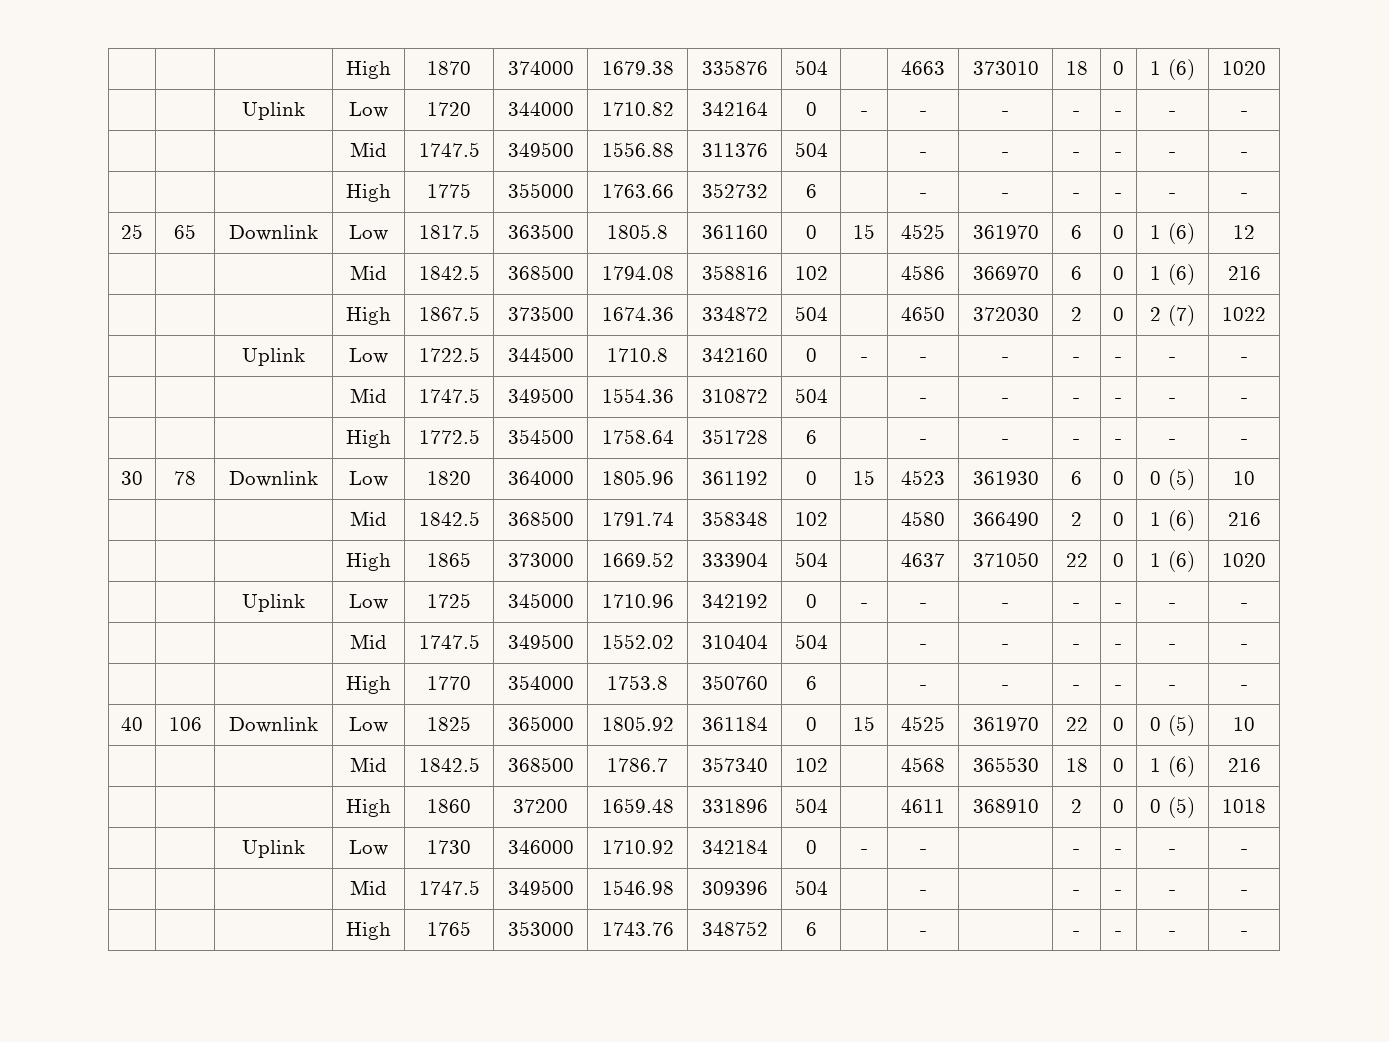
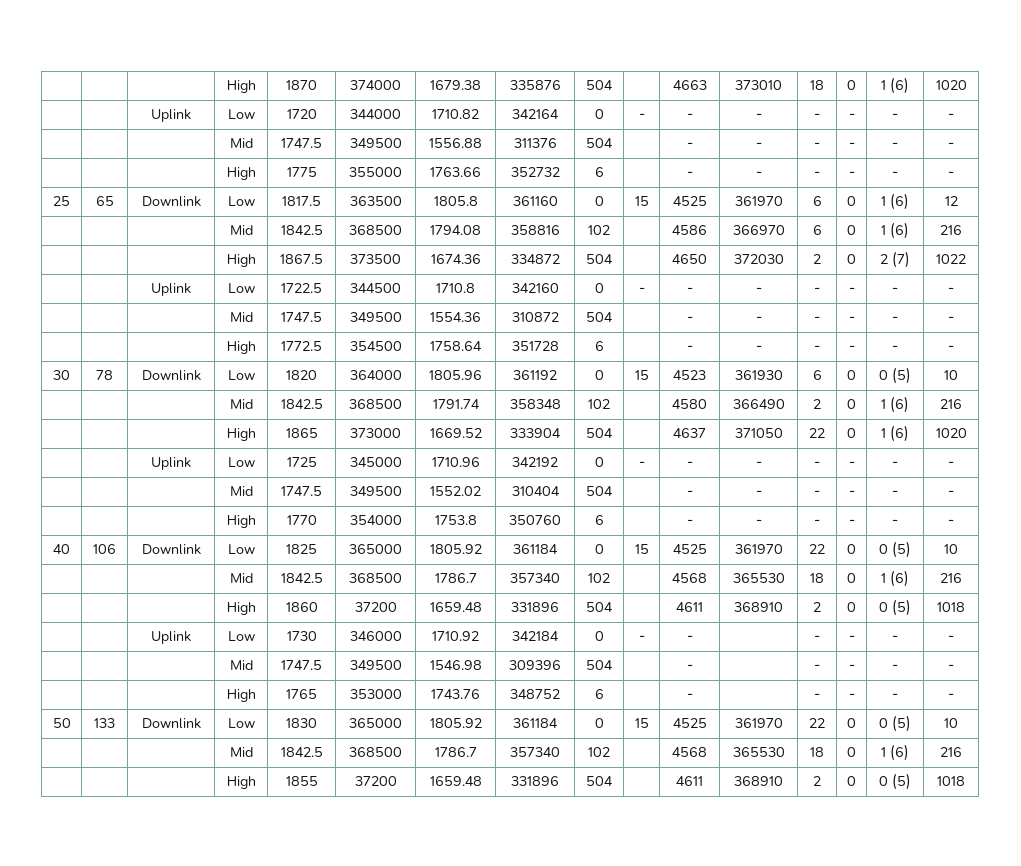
+ 50 | 133 | Downlink | Low | 1830 | 365000 | 1805.92 | 361184 | 0 | 15 | 4525 | 361970 | 22 | 0 | 0 (5) | 10
+ | | | Mid | 1842.5 | 368500 | 1786.7 | 357340 | 102 | | 4568 | 365530 | 18 | 0 | 1 (6) | 216
+ | | | High | 1855 | 37200 | 1659.48 | 331896 | 504 | | 4611 | 368910 | 2 | 0 | 0 (5) | 1018

